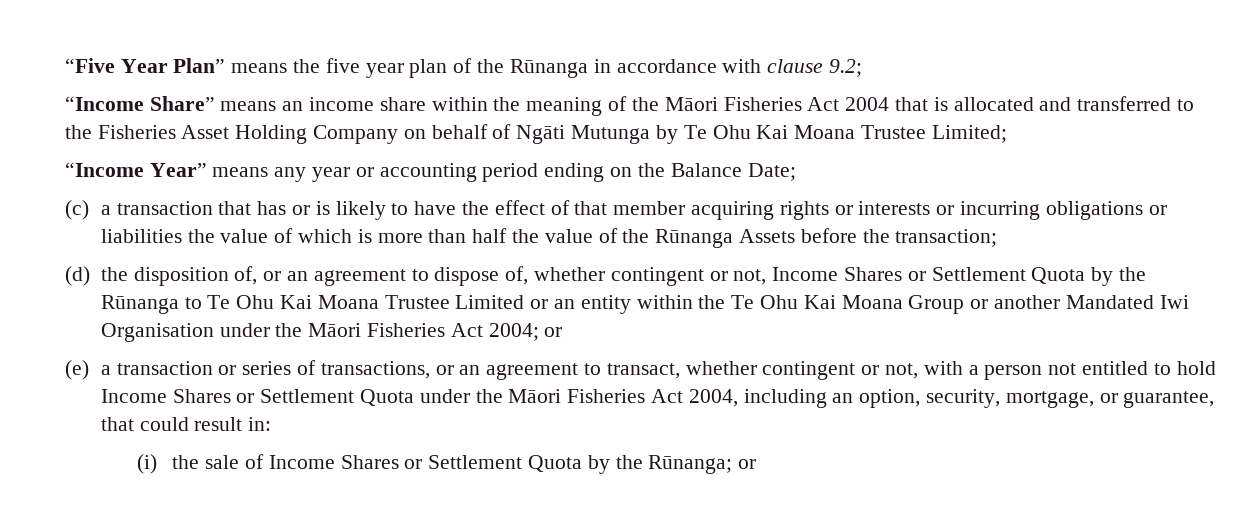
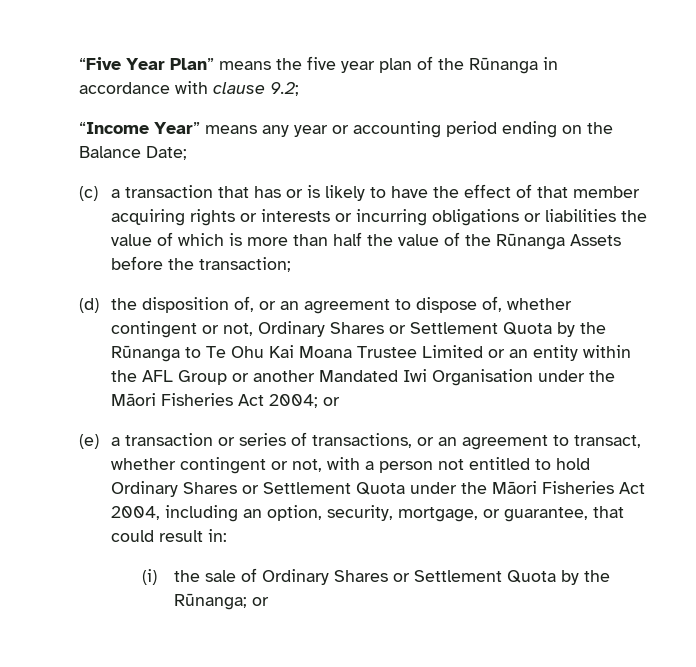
- “Income Share” means an income share within the meaning of the Māori Fisheries Act 2004 that is allocated and transferred to the Fisheries Asset Holding Company on behalf of Ngāti Mutunga by Te Ohu Kai Moana Trustee Limited;
- (d) the disposition of, or an agreement to dispose of, whether contingent or not, Income Shares or Settlement Quota by the Rūnanga to Te Ohu Kai Moana Trustee Limited or an entity within the Te Ohu Kai Moana Group or another Mandated Iwi Organisation under the Māori Fisheries Act 2004; or
+ (d) the disposition of, or an agreement to dispose of, whether contingent or not, Ordinary Shares or Settlement Quota by the Rūnanga to Te Ohu Kai Moana Trustee Limited or an entity within the AFL Group or another Mandated Iwi Organisation under the Māori Fisheries Act 2004; or
- (e) a transaction or series of transactions, or an agreement to transact, whether contingent or not, with a person not entitled to hold Income Shares or Settlement Quota under the Māori Fisheries Act 2004, including an option, security, mortgage, or guarantee, that could result in:
+ (e) a transaction or series of transactions, or an agreement to transact, whether contingent or not, with a person not entitled to hold Ordinary Shares or Settlement Quota under the Māori Fisheries Act 2004, including an option, security, mortgage, or guarantee, that could result in:
- (i) the sale of Income Shares or Settlement Quota by the Rūnanga; or
+ (i) the sale of Ordinary Shares or Settlement Quota by the Rūnanga; or

